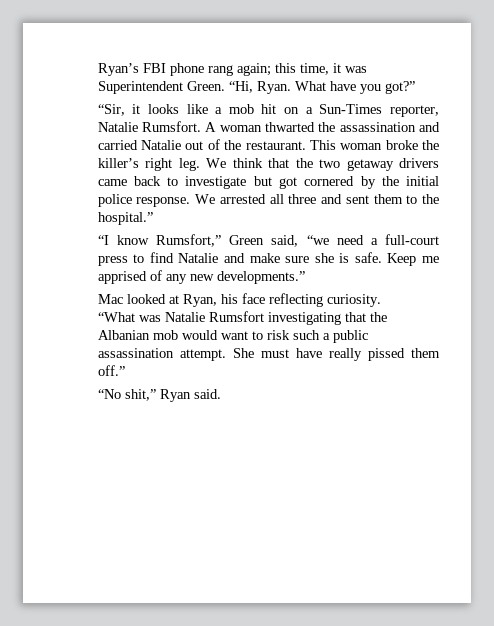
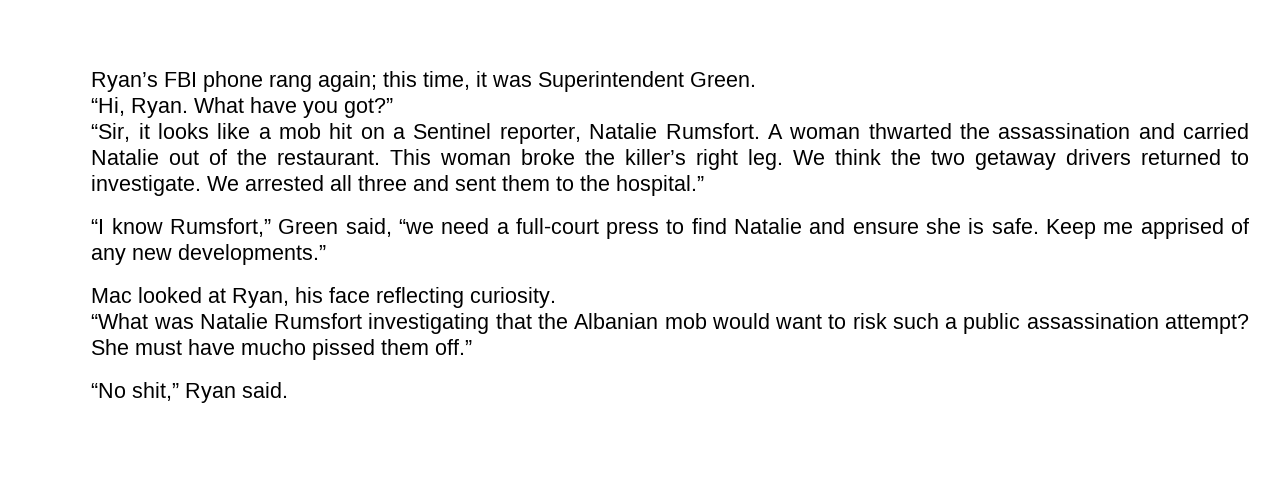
- Ryan’s FBI phone rang again; this time, it was Superintendent Green. “Hi, Ryan.
+ Ryan’s FBI phone rang again; this time, it was Superintendent Green.
+ “Hi, Ryan.
- “Sir, it looks like a mob hit on a Sun-Times reporter, Natalie Rumsfort.
+ “Sir, it looks like a mob hit on a Sentinel reporter, Natalie Rumsfort.
- We think that the two getaway drivers came back to investigate but got cornered by the initial police response.
+ We think the two getaway drivers returned to investigate.
- “I know Rumsfort,” Green said, “we need a full-court press to find Natalie and make sure she is safe.
+ “I know Rumsfort,” Green said, “we need a full-court press to find Natalie and ensure she is safe.
- “What was Natalie Rumsfort investigating that the Albanian mob would want to risk such a public assassination attempt.
+ “What was Natalie Rumsfort investigating that the Albanian mob would want to risk such a public assassination attempt?
- She must have really pissed them off.”
+ She must have mucho pissed them off.”

